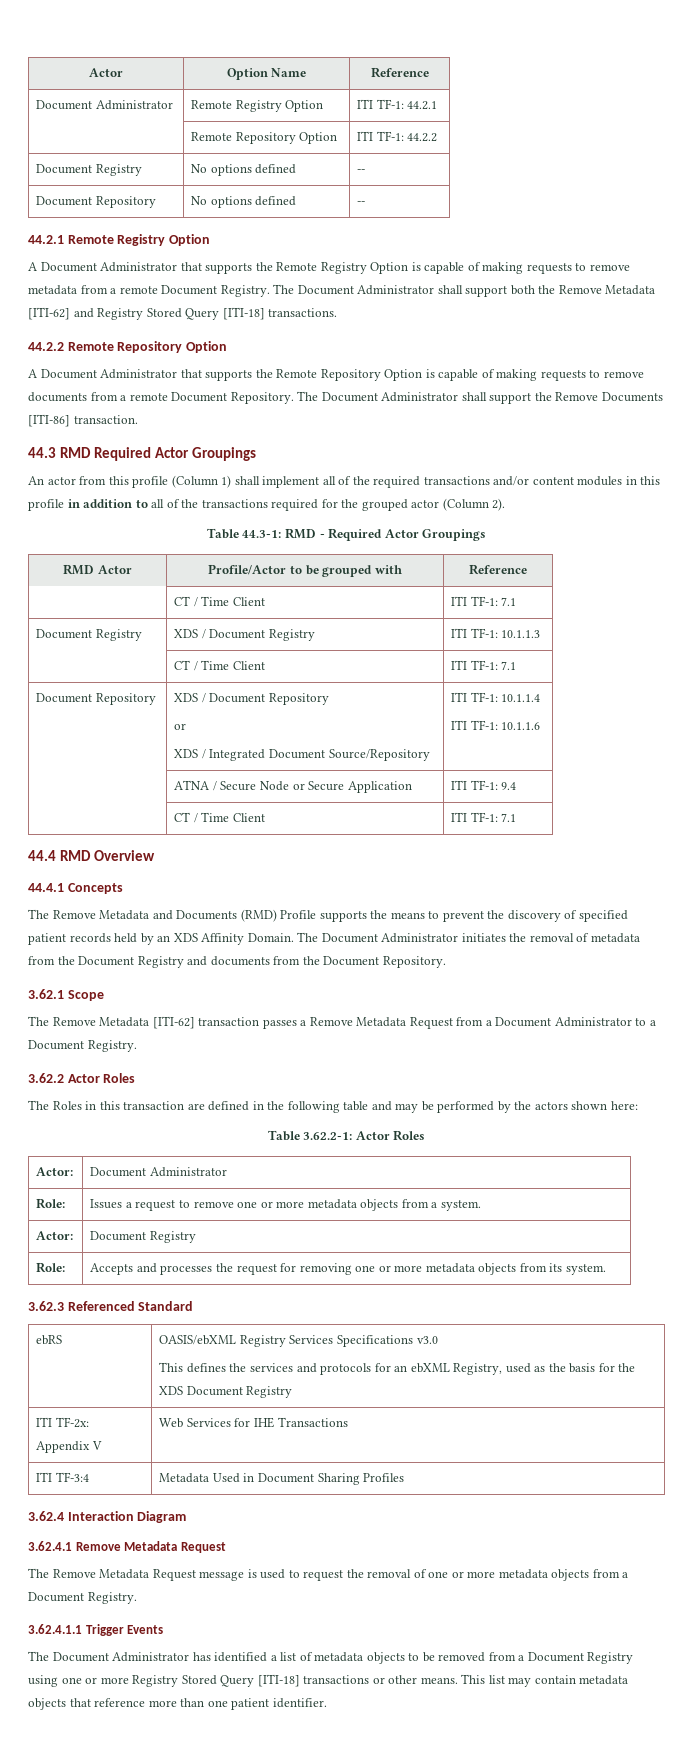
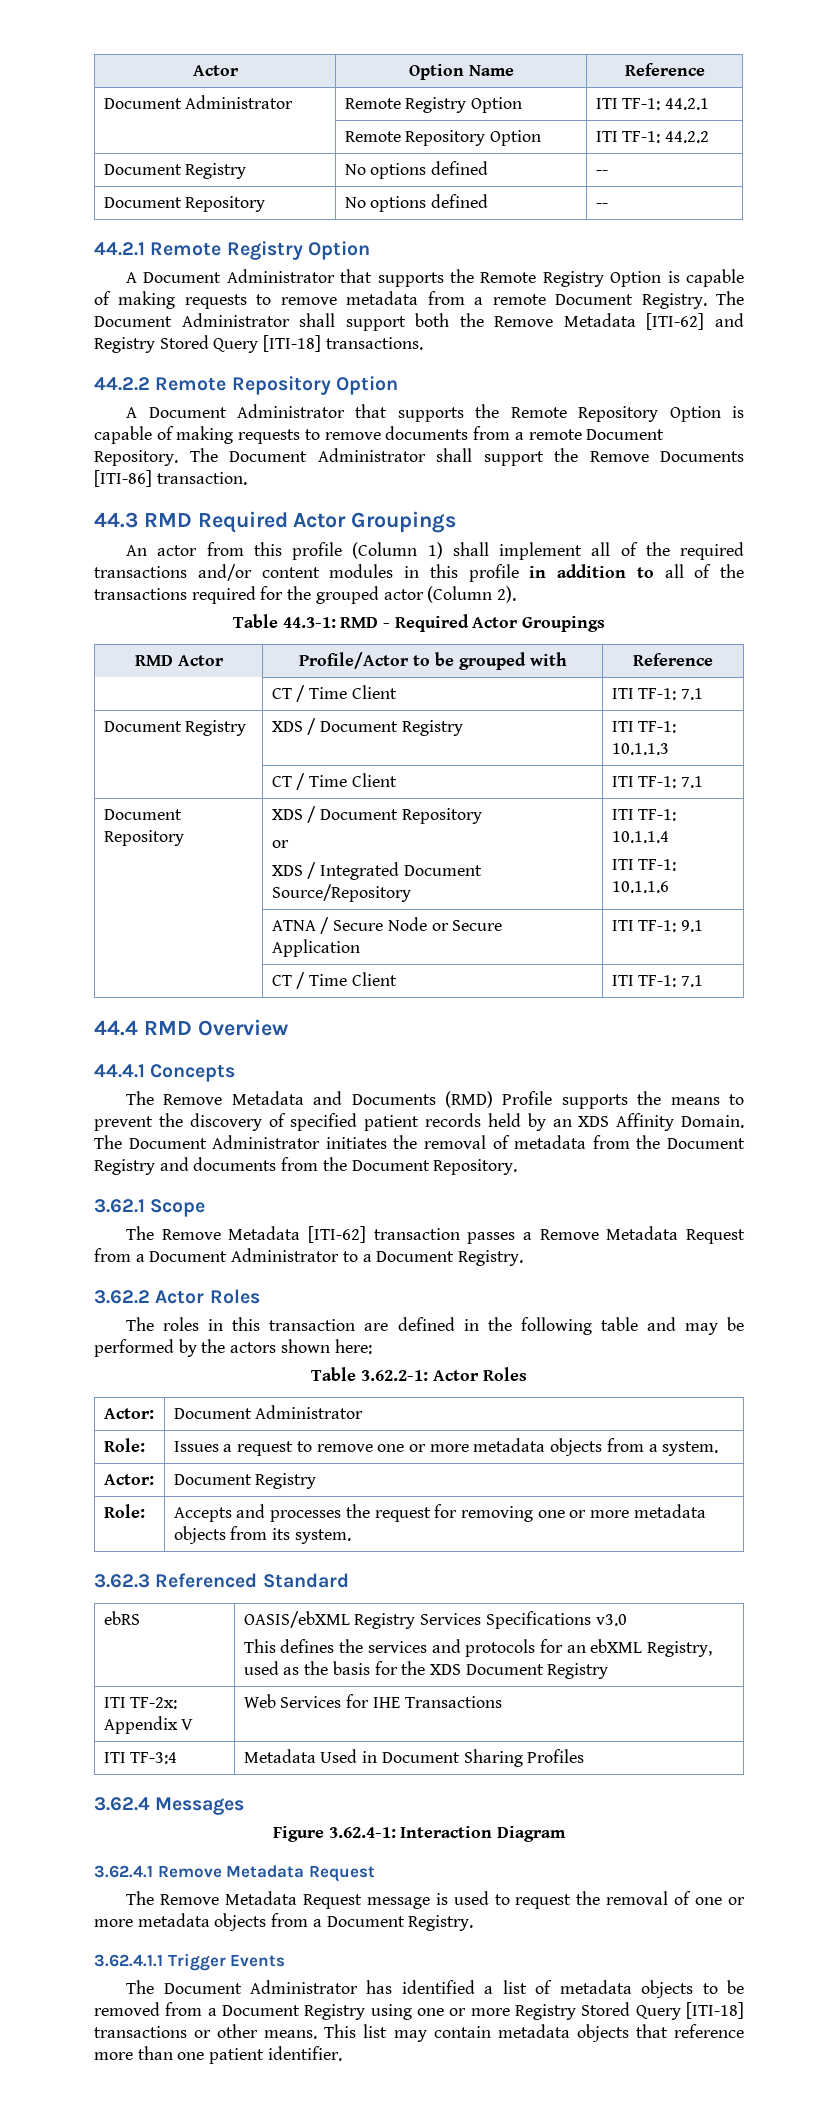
- | ATNA / Secure Node or Secure Application | ITI TF-1: 9.4
+ | ATNA / Secure Node or Secure Application | ITI TF-1: 9.1
- The Roles in this transaction are defined in the following table and may be performed by the actors shown here:
+ The roles in this transaction are defined in the following table and may be performed by the actors shown here:
- 3.62.4 Interaction Diagram
+ 3.62.4 Messages
+ Figure 3.62.4-1: Interaction Diagram

